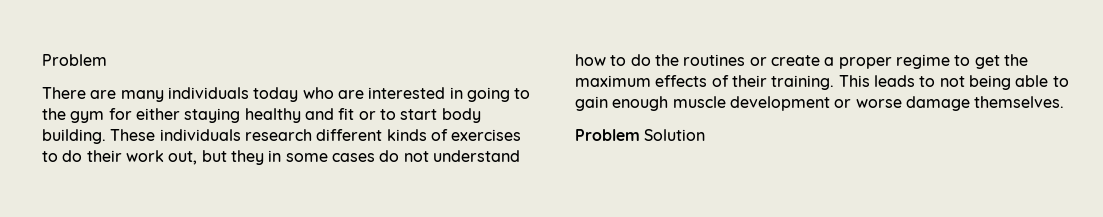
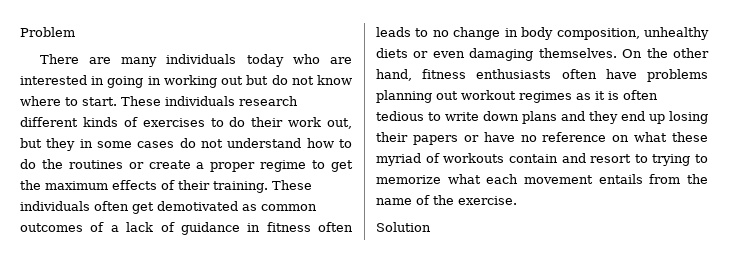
- There are many individuals today who are interested in going to the gym for either staying healthy and fit or to start body building.
+ There are many individuals today who are interested in going in working out but do not know where to start.
- This leads to not being able to gain enough muscle development or worse damage themselves.
- Problem Solution
+ These individuals often get demotivated as common outcomes of a lack of guidance in fitness often leads to no change in body composition, unhealthy diets or even damaging themselves. On the other hand, fitness enthusiasts often have problems planning out workout regimes as it is often tedious to write down plans and they end up losing their papers or have no reference on what these myriad of workouts contain and resort to trying to memorize what each movement entails from the name of the exercise.
+ Solution

